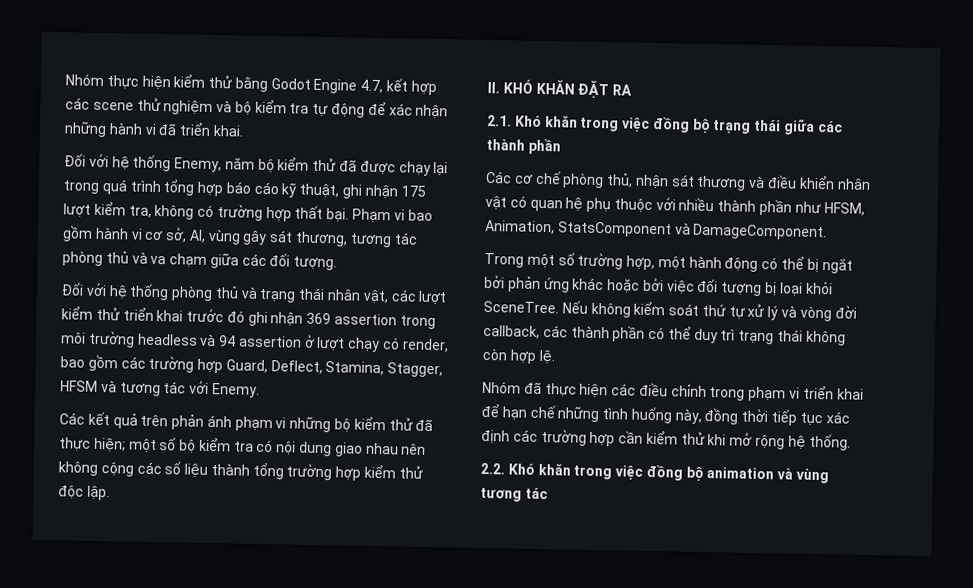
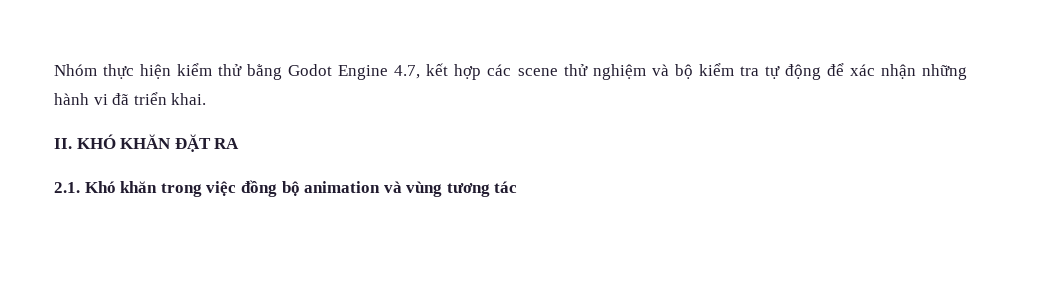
- Đối với hệ thống Enemy, năm bộ kiểm thử đã được chạy lại trong quá trình tổng hợp báo cáo kỹ thuật, ghi nhận 175 lượt kiểm tra, không có trường hợp thất bại. Phạm vi bao gồm hành vi cơ sở, AI, vùng gây sát thương, tương tác phòng thủ và va chạm giữa các đối tượng.
- Đối với hệ thống phòng thủ và trạng thái nhân vật, các lượt kiểm thử triển khai trước đó ghi nhận 369 assertion trong môi trường headless và 94 assertion ở lượt chạy có render, bao gồm các trường hợp Guard, Deflect, Stamina, Stagger, HFSM và tương tác với Enemy.
- Các kết quả trên phản ánh phạm vi những bộ kiểm thử đã thực hiện; một số bộ kiểm tra có nội dung giao nhau nên không cộng các số liệu thành tổng trường hợp kiểm thử độc lập.
- 2.1. Khó khăn trong việc đồng bộ trạng thái giữa các thành phần
- Các cơ chế phòng thủ, nhận sát thương và điều khiển nhân vật có quan hệ phụ thuộc với nhiều thành phần như HFSM, Animation, StatsComponent và DamageComponent.
- Trong một số trường hợp, một hành động có thể bị ngắt bởi phản ứng khác hoặc bởi việc đối tượng bị loại khỏi SceneTree. Nếu không kiểm soát thứ tự xử lý và vòng đời callback, các thành phần có thể duy trì trạng thái không còn hợp lệ.
- Nhóm đã thực hiện các điều chỉnh trong phạm vi triển khai để hạn chế những tình huống này, đồng thời tiếp tục xác định các trường hợp cần kiểm thử khi mở rộng hệ thống.
- 2.2. Khó khăn trong việc đồng bộ animation và vùng tương tác
+ 2.1. Khó khăn trong việc đồng bộ animation và vùng tương tác

